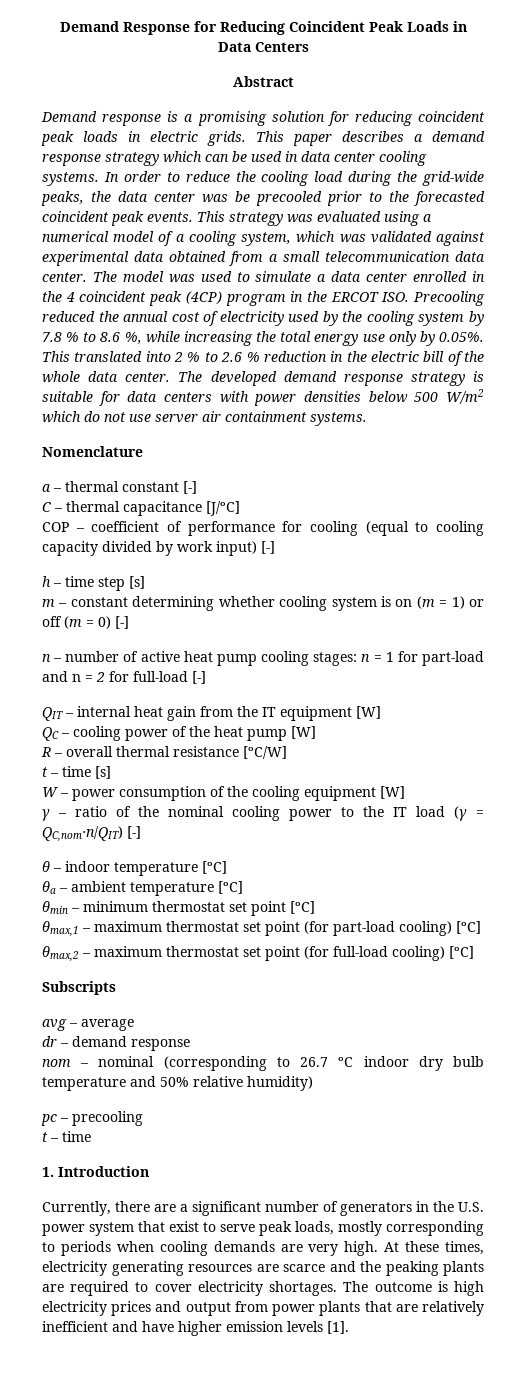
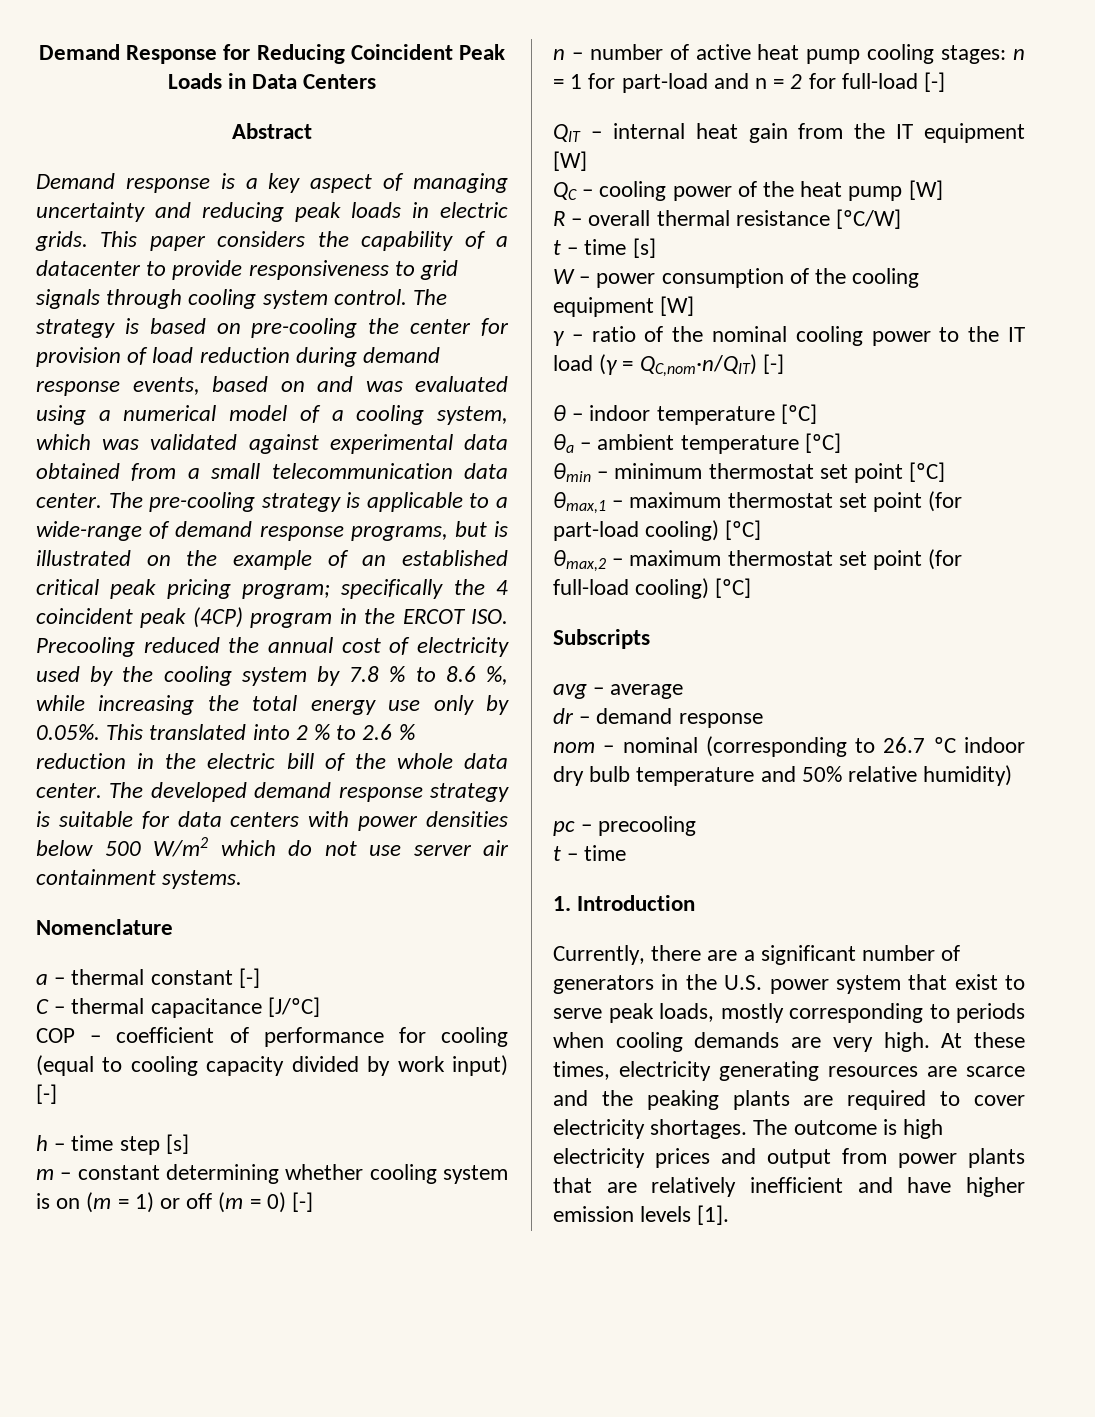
- Demand response is a promising solution for reducing coincident peak loads in electric grids.
+ Demand response is a key aspect of managing uncertainty and reducing peak loads in electric grids.
- This paper describes a demand response strategy which can be used in data center cooling systems. In order to reduce the cooling load during the grid-wide peaks, the data center was be precooled prior to the forecasted coincident peak events. This strategy was evaluated using a numerical model of a cooling system, which was validated against experimental data obtained from a small telecommunication data center.
+ This paper considers the capability of a datacenter to provide responsiveness to grid signals through cooling system control. The strategy is based on pre-cooling the center for provision of load reduction during demand response events, based on and was evaluated using a numerical model of a cooling system, which was validated against experimental data obtained from a small telecommunication data center.
- The model was used to simulate a data center enrolled in the 4 coincident peak (4CP) program in the ERCOT ISO. Precooling reduced the annual cost of electricity used by the cooling system by 7.8 % to 8.6 %, while increasing the total energy use only by 0.05%. This translated into 2 % to 2.6 % reduction in the electric bill of the whole data center.
+ The pre-cooling strategy is applicable to a wide-range of demand response programs, but is illustrated on the example of an established critical peak pricing program; specifically the 4 coincident peak (4CP) program in the ERCOT ISO. Precooling reduced the annual cost of electricity used by the cooling system by 7.8 % to 8.6 %, while increasing the total energy use only by 0.05%. This translated into 2 % to 2.6 % reduction in the electric bill of the whole data center.

